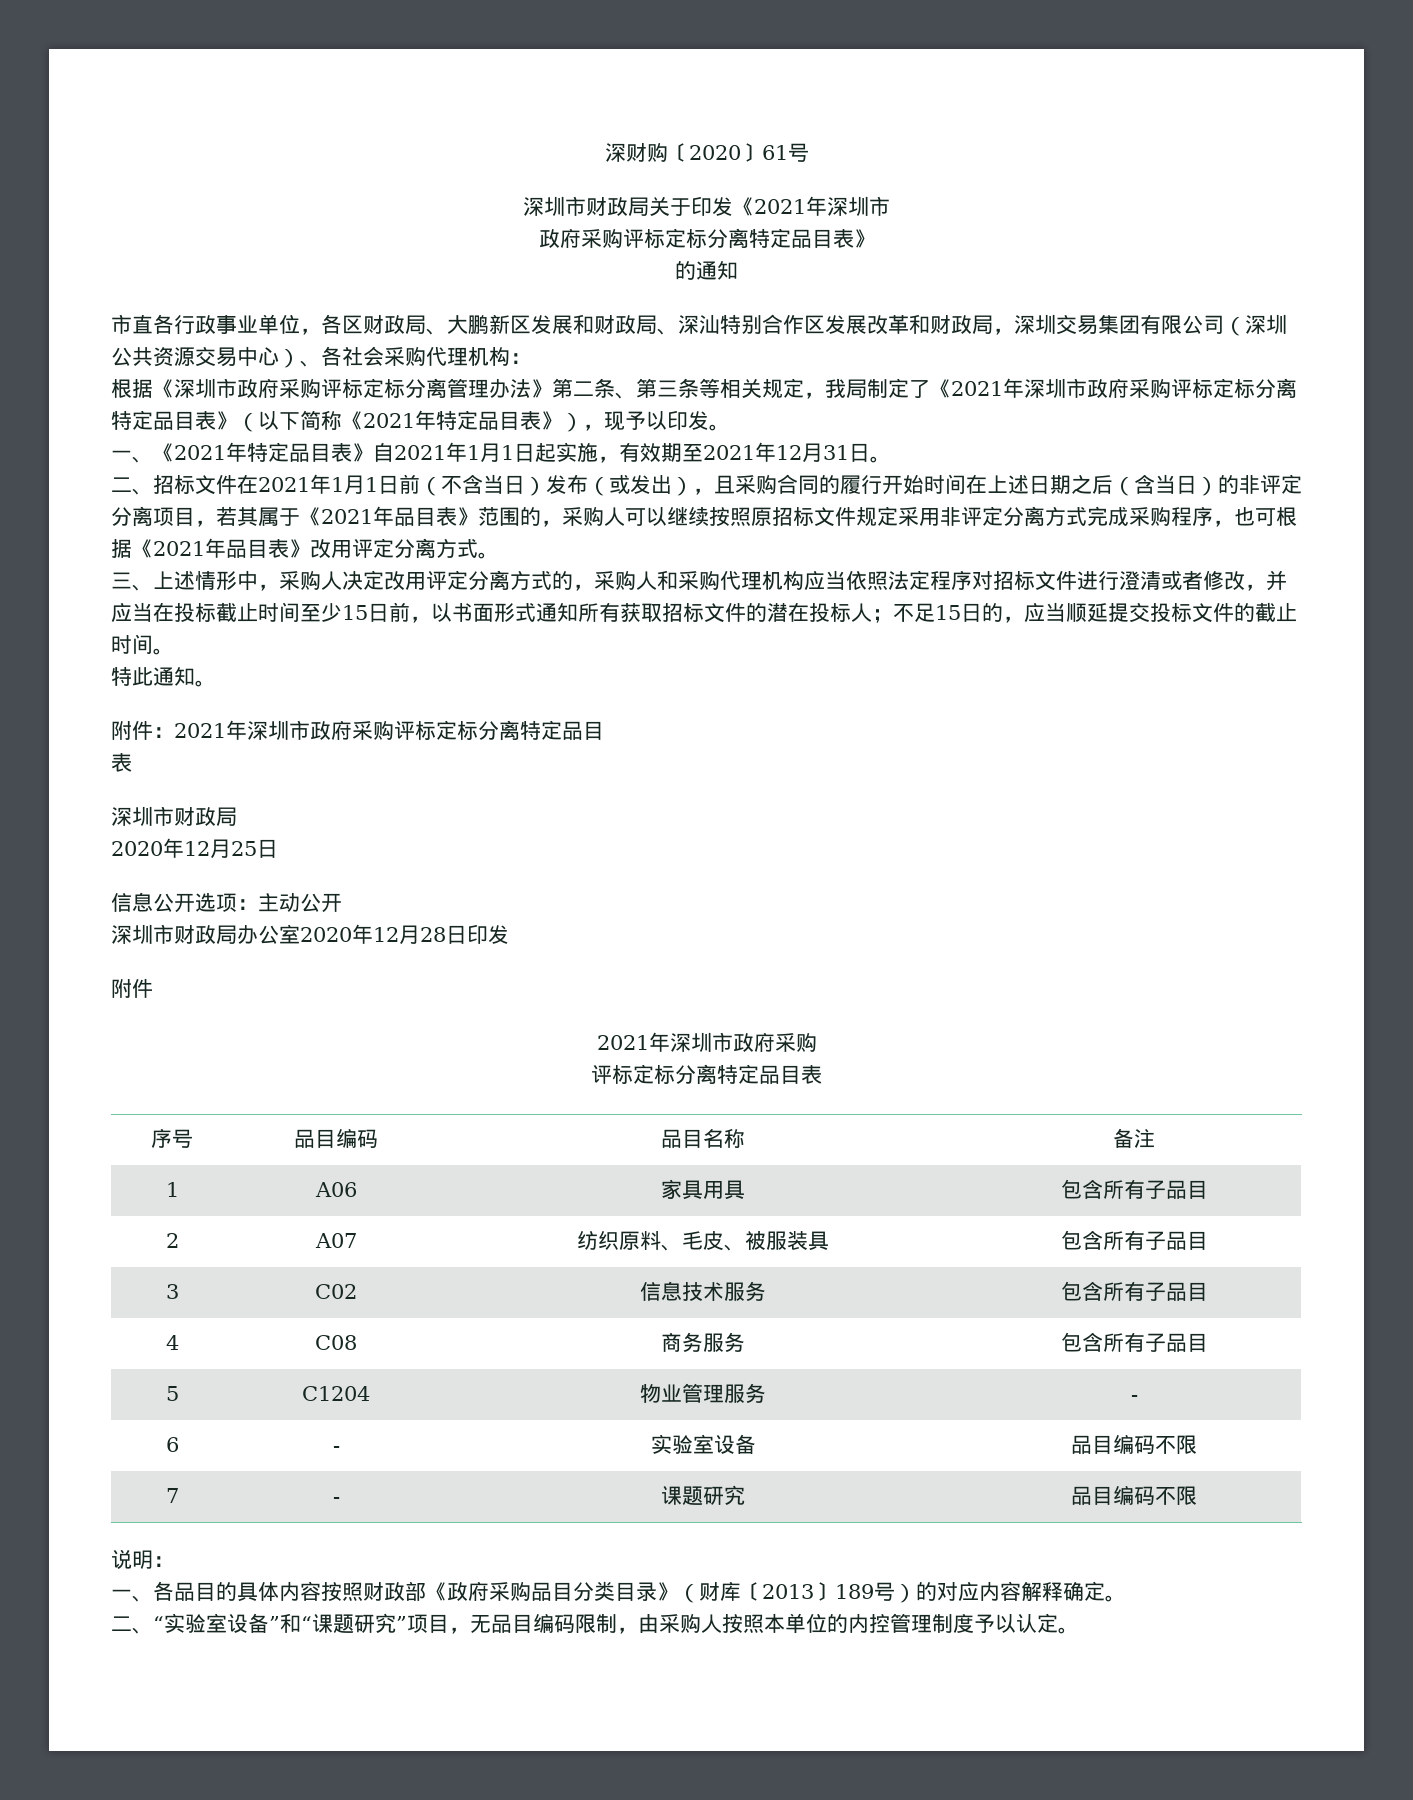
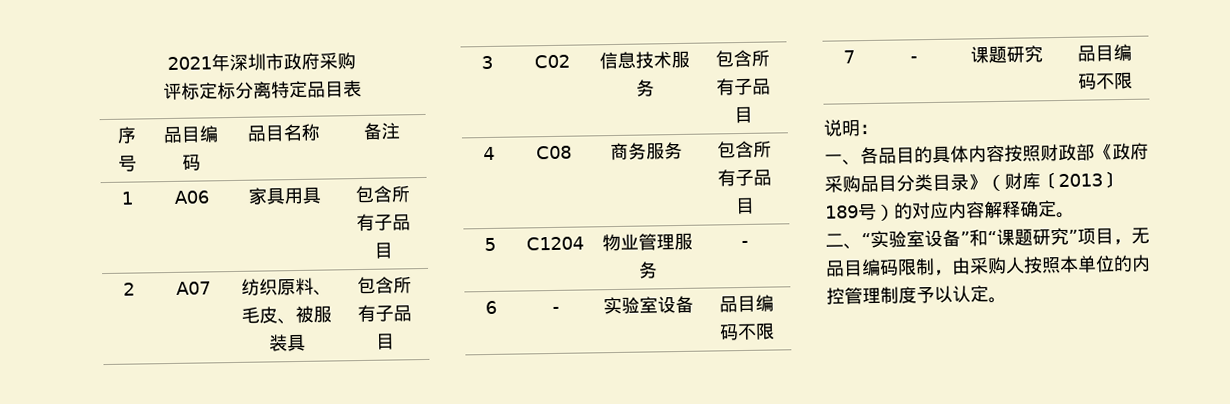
- 深财购〔2020〕61号
- 深圳市财政局关于印发《2021年深圳市
- 政府采购评标定标分离特定品目表》
- 的通知
- 市直各行政事业单位，各区财政局、大鹏新区发展和财政局、深汕特别合作区发展改革和财政局，深圳交易集团有限公司（深圳公共资源交易中心）、各社会采购代理机构：
- 根据《深圳市政府采购评标定标分离管理办法》第二条、第三条等相关规定，我局制定了《2021年深圳市政府采购评标定标分离特定品目表》（以下简称《2021年特定品目表》），现予以印发。
- 一、《2021年特定品目表》自2021年1月1日起实施，有效期至2021年12月31日。
- 二、招标文件在2021年1月1日前（不含当日）发布（或发出），且采购合同的履行开始时间在上述日期之后（含当日）的非评定分离项目，若其属于《2021年品目表》范围的，采购人可以继续按照原招标文件规定采用非评定分离方式完成采购程序，也可根据《2021年品目表》改用评定分离方式。
- 三、上述情形中，采购人决定改用评定分离方式的，采购人和采购代理机构应当依照法定程序对招标文件进行澄清或者修改，并应当在投标截止时间至少15日前，以书面形式通知所有获取招标文件的潜在投标人；不足15日的，应当顺延提交投标文件的截止时间。
- 特此通知。
- 附件：2021年深圳市政府采购评标定标分离特定品目
- 表
- 深圳市财政局
- 2020年12月25日
- 信息公开选项：主动公开
- 深圳市财政局办公室2020年12月28日印发
- 附件

